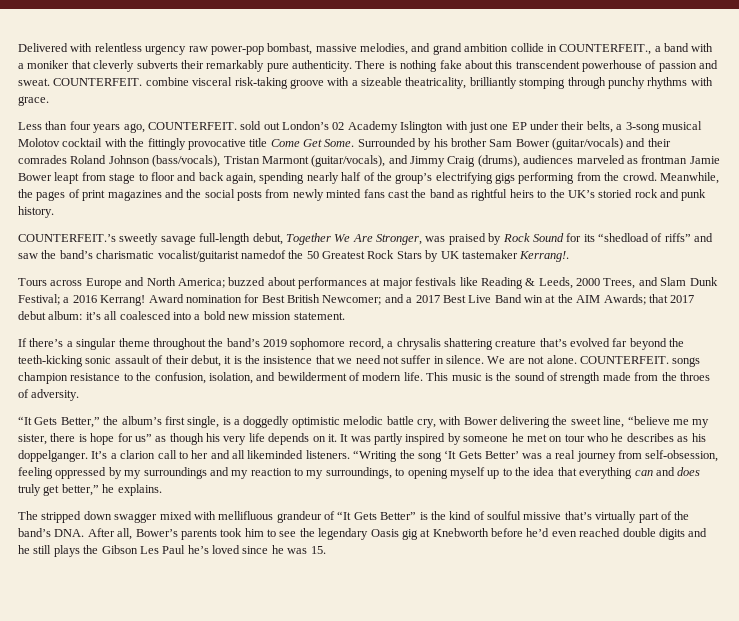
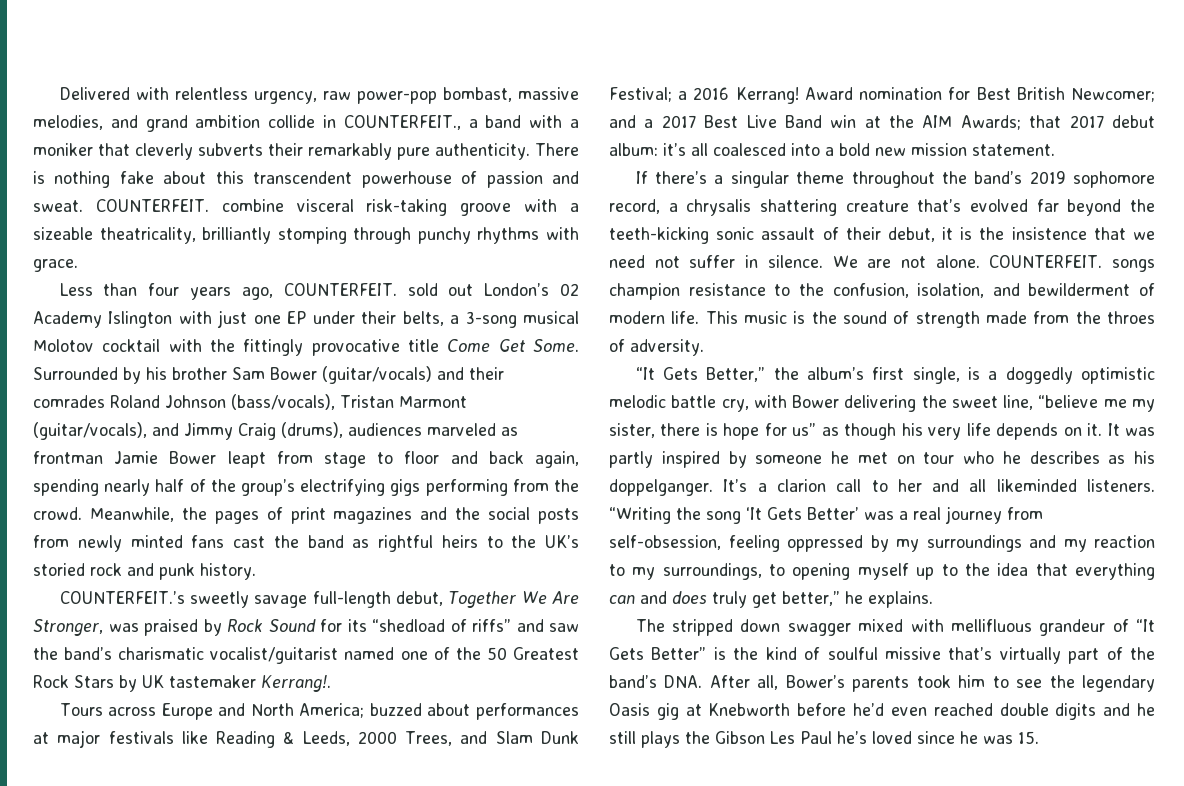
- Delivered with relentless urgency raw power-pop bombast, massive melodies, and grand ambition collide in COUNTERFEIT., a band with a moniker that cleverly subverts their remarkably pure authenticity.
+ Delivered with relentless urgency, raw power-pop bombast, massive melodies, and grand ambition collide in COUNTERFEIT., a band with a moniker that cleverly subverts their remarkably pure authenticity.
- COUNTERFEIT.’s sweetly savage full-length debut, Together We Are Stronger, was praised by Rock Sound for its “shedload of riffs” and saw the band’s charismatic vocalist/guitarist namedof the 50 Greatest Rock Stars by UK tastemaker Kerrang!.
+ COUNTERFEIT.’s sweetly savage full-length debut, Together We Are Stronger, was praised by Rock Sound for its “shedload of riffs” and saw the band’s charismatic vocalist/guitarist named one of the 50 Greatest Rock Stars by UK tastemaker Kerrang!.

